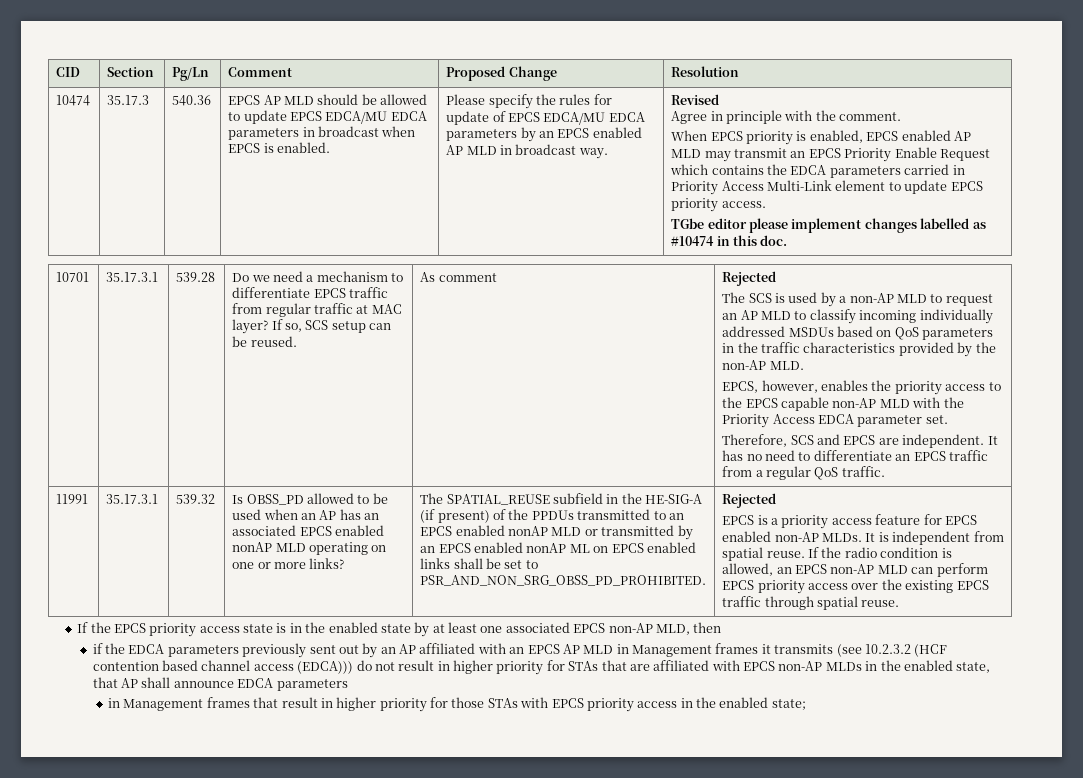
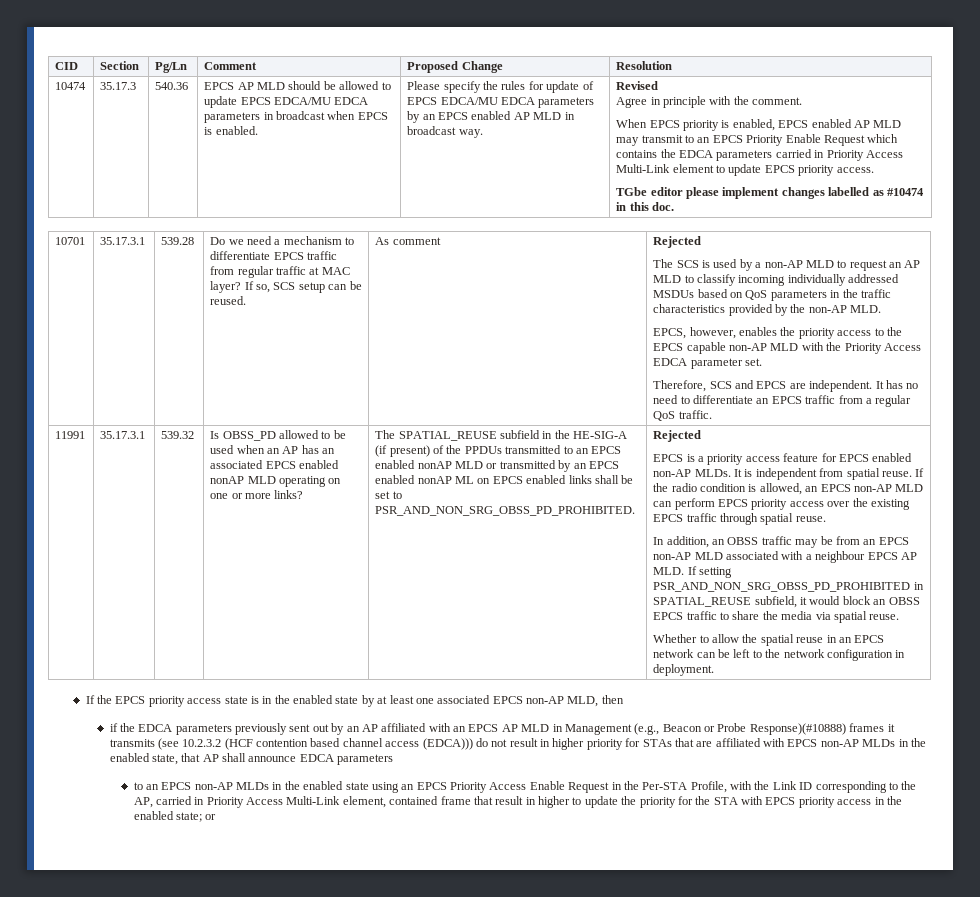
- When EPCS priority is enabled, EPCS enabled AP MLD may transmit an EPCS Priority Enable Request which contains the EDCA parameters carried in Priority Access Multi-Link element to update EPCS priority access.
+ When EPCS priority is enabled, EPCS enabled AP MLD may transmit to an EPCS Priority Enable Request which contains the EDCA parameters carried in Priority Access Multi-Link element to update EPCS priority access.
+ In addition, an OBSS traffic may be from an EPCS non-AP MLD associated with a neighbour EPCS AP MLD. If setting PSR_AND_NON_SRG_OBSS_PD_PROHIBITED in SPATIAL_REUSE subfield, it would block an OBSS EPCS traffic to share the media via spatial reuse.
+ Whether to allow the spatial reuse in an EPCS network can be left to the network configuration in deployment.
- if the EDCA parameters previously sent out by an AP affiliated with an EPCS AP MLD in Management frames it transmits (see 10.2.3.2 (HCF contention based channel access (EDCA))) do not result in higher priority for STAs that are affiliated with EPCS non-AP MLDs in the enabled state, that AP shall announce EDCA parameters
+ if the EDCA parameters previously sent out by an AP affiliated with an EPCS AP MLD in Management (e.g., Beacon or Probe Response)(#10888) frames it transmits (see 10.2.3.2 (HCF contention based channel access (EDCA))) do not result in higher priority for STAs that are affiliated with EPCS non-AP MLDs in the enabled state, that AP shall announce EDCA parameters
- in Management frames that result in higher priority for those STAs with EPCS priority access in the enabled state;
+ to an EPCS non-AP MLDs in the enabled state using an EPCS Priority Access Enable Request in the Per-STA Profile, with the Link ID corresponding to the AP, carried in Priority Access Multi-Link element, contained frame that result in higher to update the priority for the STA with EPCS priority access in the enabled state; or

